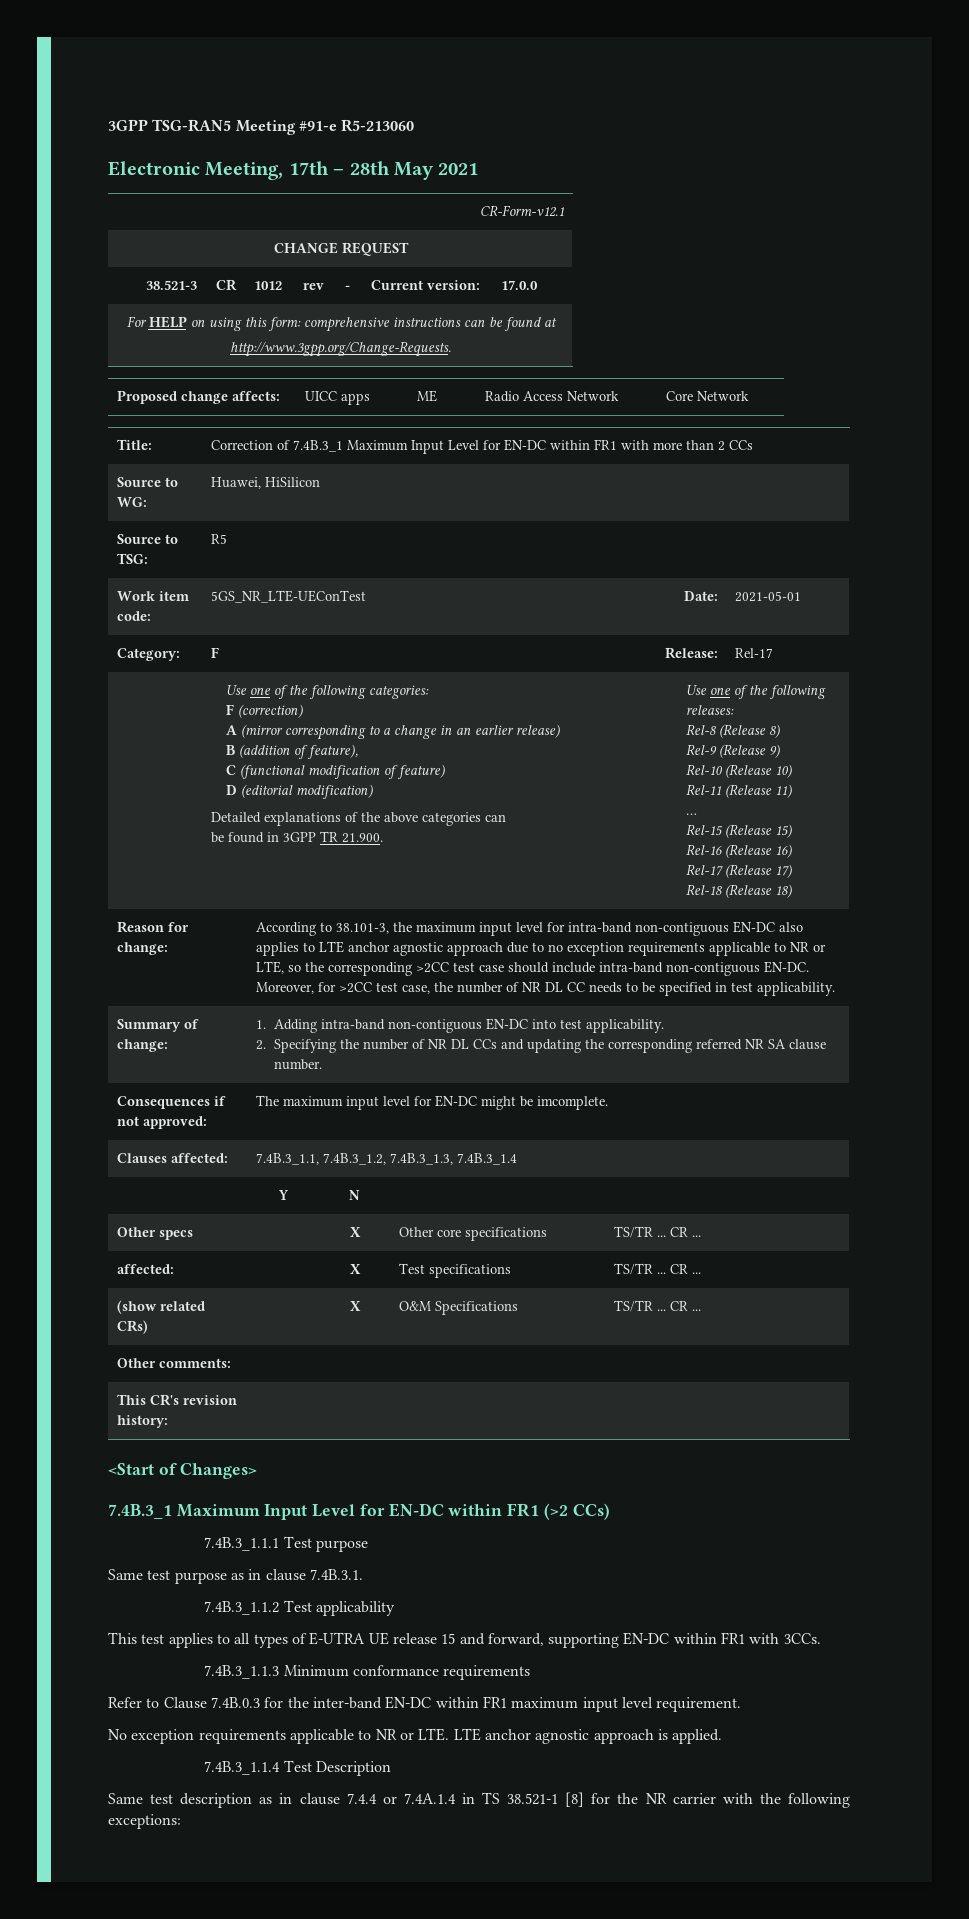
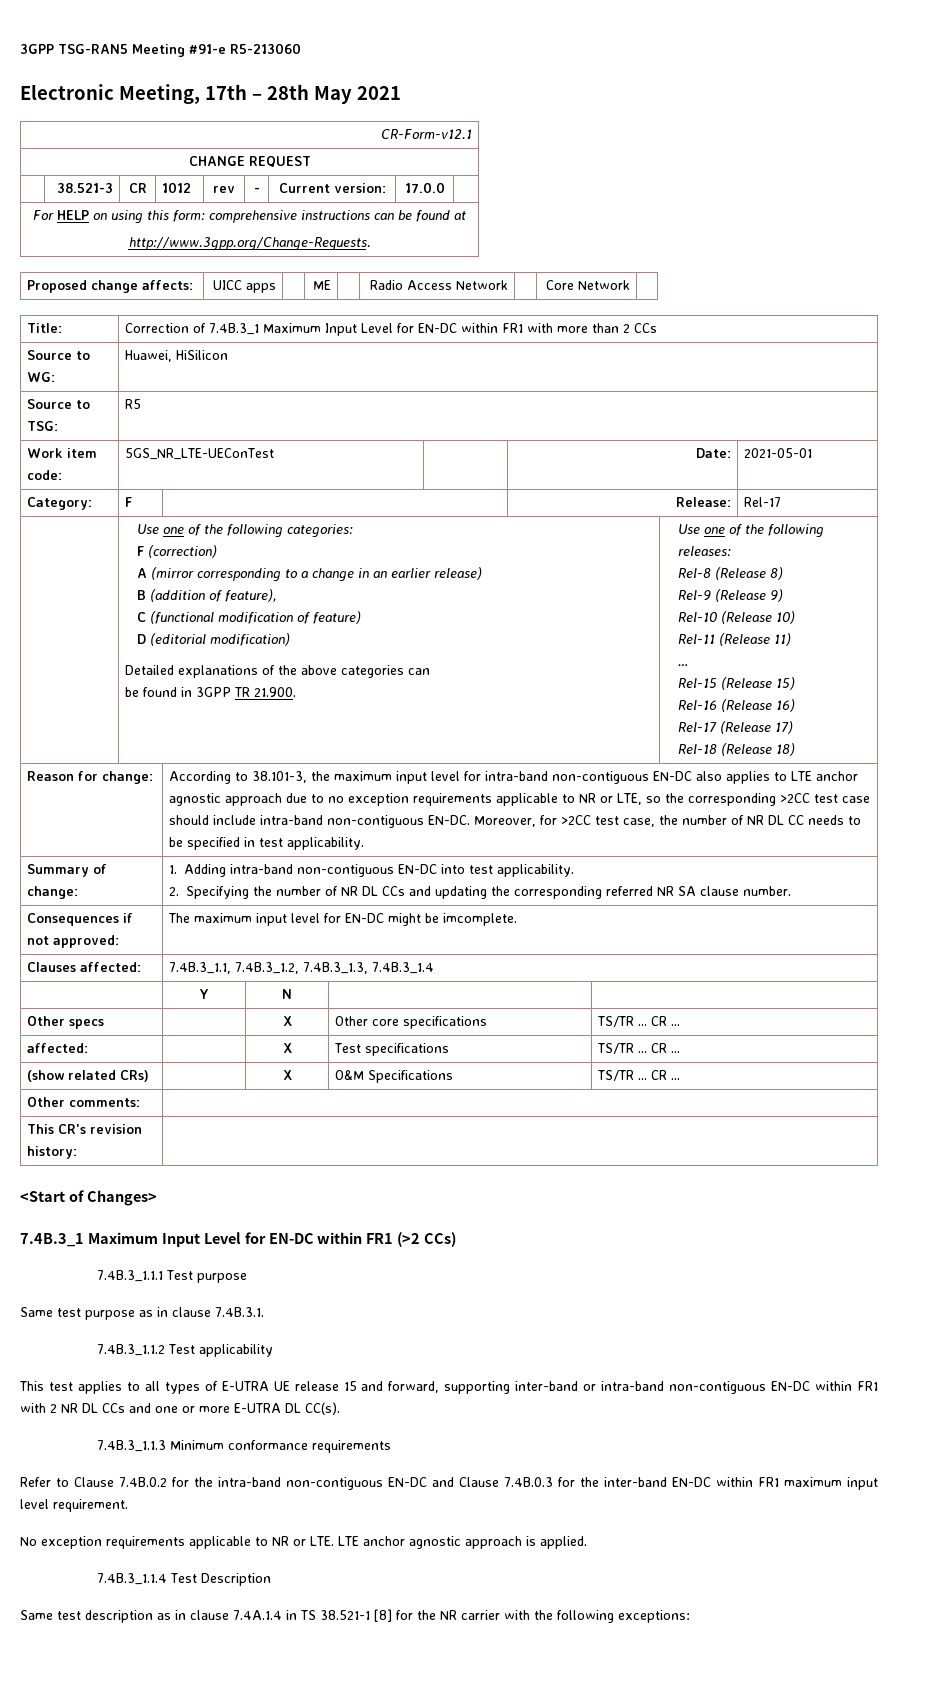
- This test applies to all types of E-UTRA UE release 15 and forward, supporting EN-DC within FR1 with 3CCs.
+ This test applies to all types of E-UTRA UE release 15 and forward, supporting inter-band or intra-band non-contiguous EN-DC within FR1 with 2 NR DL CCs and one or more E-UTRA DL CC(s).
- Refer to Clause 7.4B.0.3 for the inter-band EN-DC within FR1 maximum input level requirement.
+ Refer to Clause 7.4B.0.2 for the intra-band non-contiguous EN-DC and Clause 7.4B.0.3 for the inter-band EN-DC within FR1 maximum input level requirement.
- Same test description as in clause 7.4.4 or 7.4A.1.4 in TS 38.521-1 [8] for the NR carrier with the following exceptions:
+ Same test description as in clause 7.4A.1.4 in TS 38.521-1 [8] for the NR carrier with the following exceptions:

